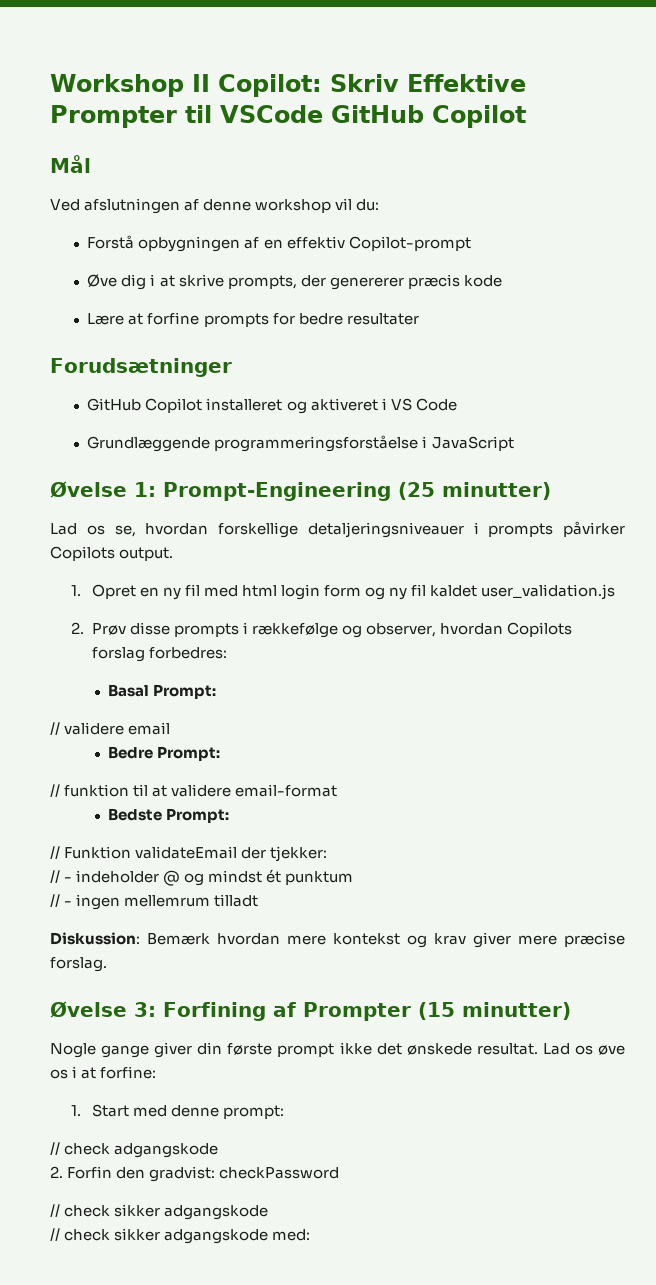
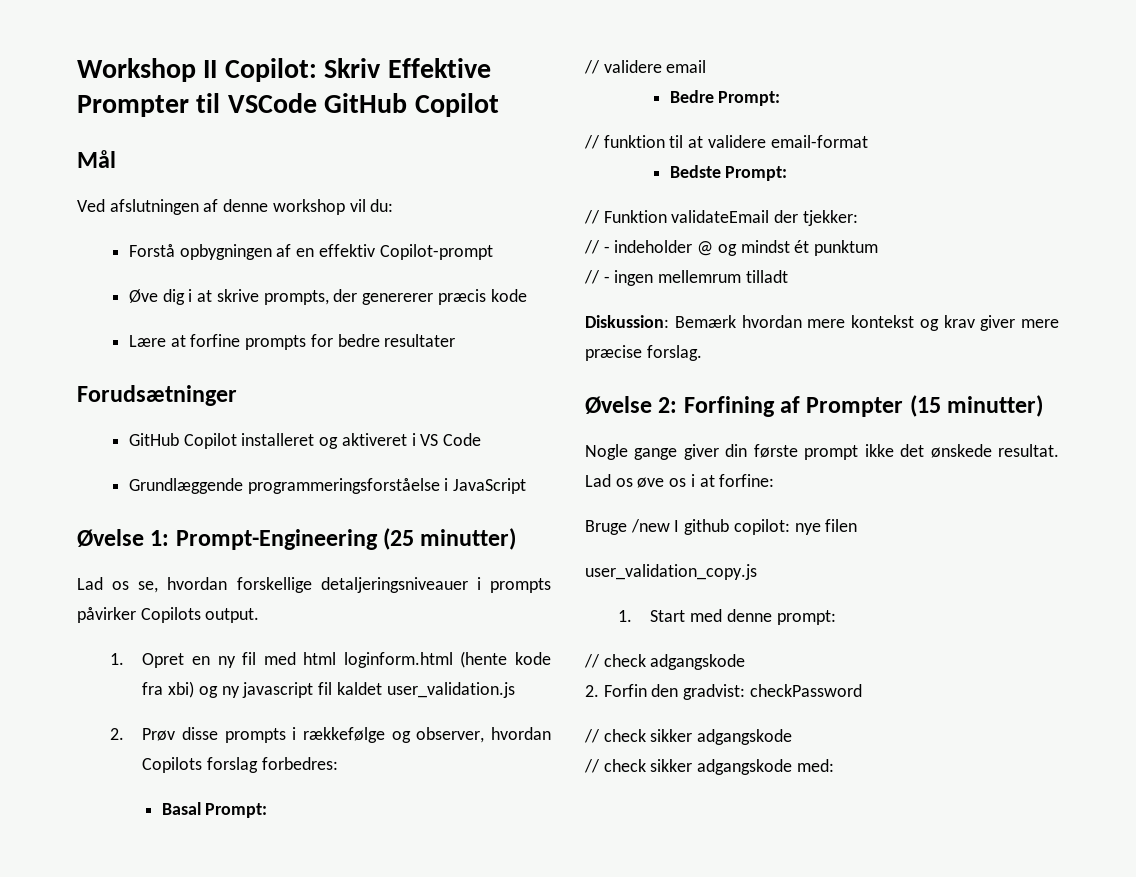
- 1. Opret en ny fil med html login form og ny fil kaldet user_validation.js
+ 1. Opret en ny fil med html loginform.html (hente kode fra xbi) og ny javascript fil kaldet user_validation.js
- Øvelse 3: Forfining af Prompter (15 minutter)
+ Øvelse 2: Forfining af Prompter (15 minutter)
+ Bruge /new I github copilot: nye filen
+ user_validation_copy.js

